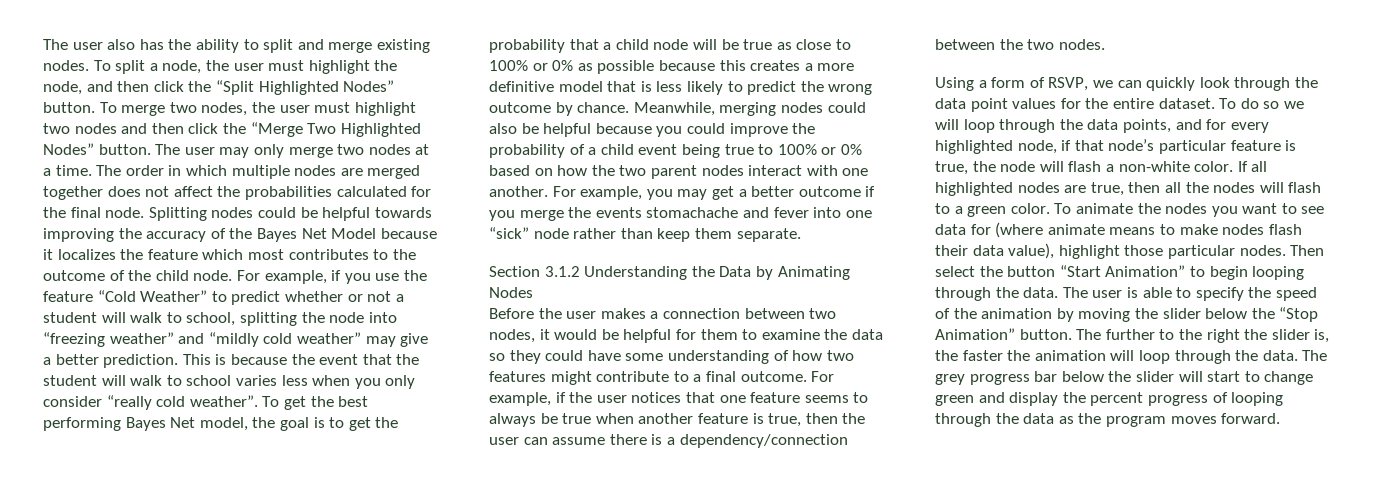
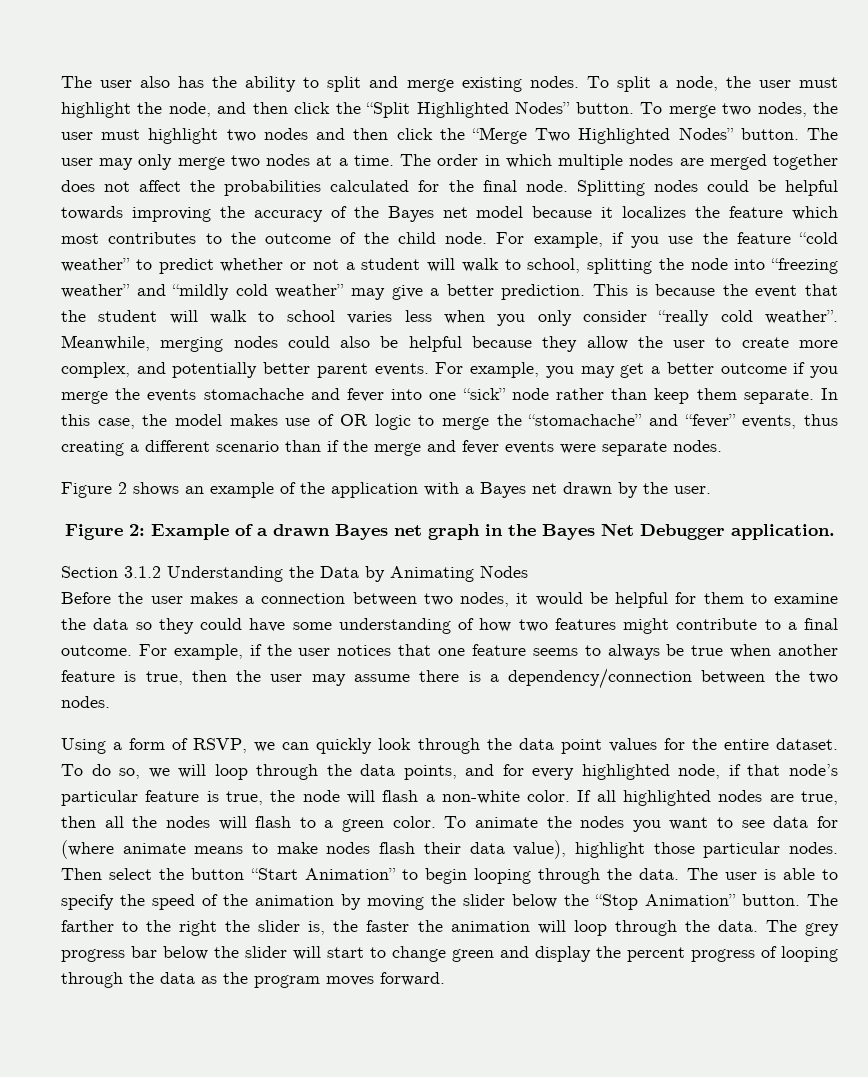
- Splitting nodes could be helpful towards improving the accuracy of the Bayes Net Model because it localizes the feature which most contributes to the outcome of the child node.
+ Splitting nodes could be helpful towards improving the accuracy of the Bayes net model because it localizes the feature which most contributes to the outcome of the child node.
- For example, if you use the feature “Cold Weather” to predict whether or not a student will walk to school, splitting the node into “freezing weather” and “mildly cold weather” may give a better prediction.
+ For example, if you use the feature “cold weather” to predict whether or not a student will walk to school, splitting the node into “freezing weather” and “mildly cold weather” may give a better prediction.
- To get the best performing Bayes Net model, the goal is to get the probability that a child node will be true as close to 100% or 0% as possible because this creates a more definitive model that is less likely to predict the wrong outcome by chance.
- Meanwhile, merging nodes could also be helpful because you could improve the probability of a child event being true to 100% or 0% based on how the two parent nodes interact with one another.
+ Meanwhile, merging nodes could also be helpful because they allow the user to create more complex, and potentially better parent events.
+ In this case, the model makes use of OR logic to merge the “stomachache” and “fever” events, thus creating a different scenario than if the merge and fever events were separate nodes.
+ Figure 2 shows an example of the application with a Bayes net drawn by the user.
+ Figure 2: Example of a drawn Bayes net graph in the Bayes Net Debugger application.
- For example, if the user notices that one feature seems to always be true when another feature is true, then the user can assume there is a dependency/connection between the two nodes.
+ For example, if the user notices that one feature seems to always be true when another feature is true, then the user may assume there is a dependency/connection between the two nodes.
- To do so we will loop through the data points, and for every highlighted node, if that node’s particular feature is true, the node will flash a non-white color.
+ To do so, we will loop through the data points, and for every highlighted node, if that node’s particular feature is true, the node will flash a non-white color.
- The further to the right the slider is, the faster the animation will loop through the data.
+ The farther to the right the slider is, the faster the animation will loop through the data.

